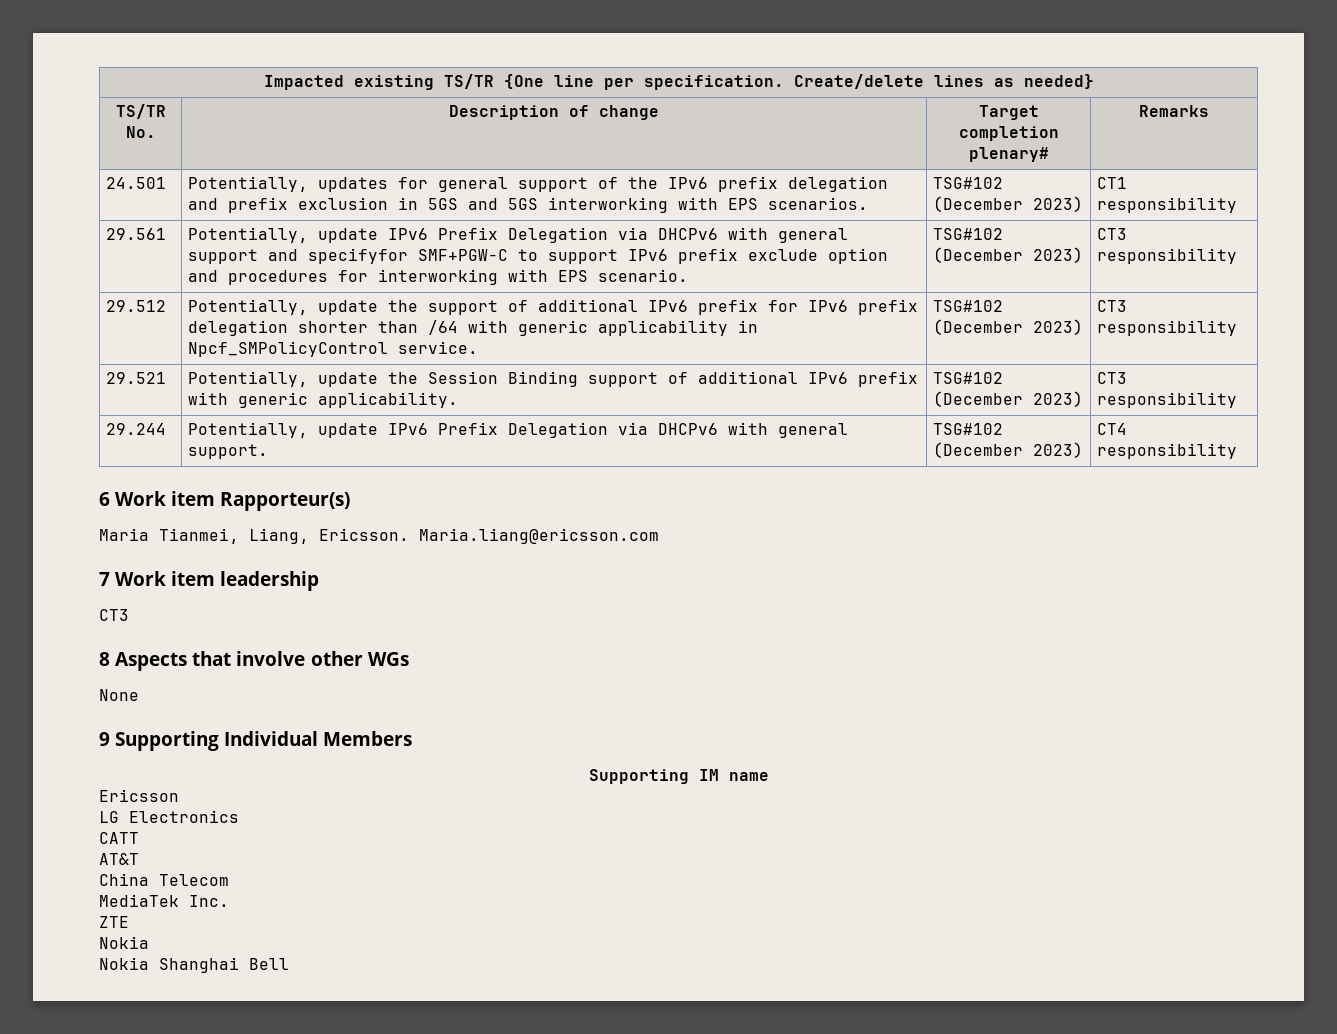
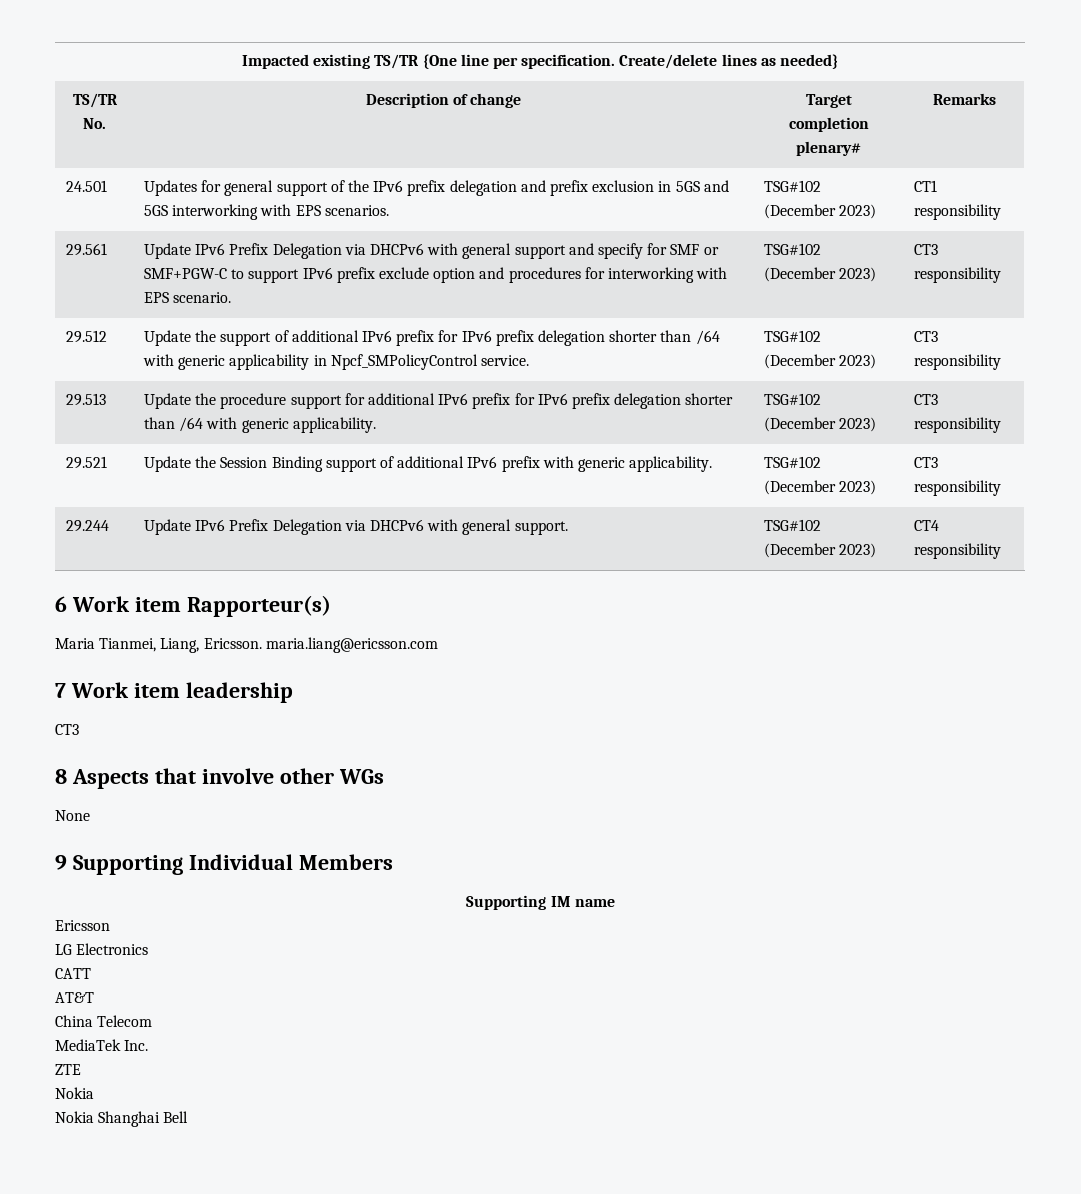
- 24.501 | Potentially, updates for general support of the IPv6 prefix delegation and prefix exclusion in 5GS and 5GS interworking with EPS scenarios. | TSG#102 (December 2023) | CT1 responsibility
+ 24.501 | Updates for general support of the IPv6 prefix delegation and prefix exclusion in 5GS and 5GS interworking with EPS scenarios. | TSG#102 (December 2023) | CT1 responsibility
- 29.561 | Potentially, update IPv6 Prefix Delegation via DHCPv6 with general support and specifyfor SMF+PGW-C to support IPv6 prefix exclude option and procedures for interworking with EPS scenario. | TSG#102 (December 2023) | CT3 responsibility
+ 29.561 | Update IPv6 Prefix Delegation via DHCPv6 with general support and specify for SMF or SMF+PGW-C to support IPv6 prefix exclude option and procedures for interworking with EPS scenario. | TSG#102 (December 2023) | CT3 responsibility
- 29.512 | Potentially, update the support of additional IPv6 prefix for IPv6 prefix delegation shorter than /64 with generic applicability in Npcf_SMPolicyControl service. | TSG#102 (December 2023) | CT3 responsibility
+ 29.512 | Update the support of additional IPv6 prefix for IPv6 prefix delegation shorter than /64 with generic applicability in Npcf_SMPolicyControl service. | TSG#102 (December 2023) | CT3 responsibility
+ 29.513 | Update the procedure support for additional IPv6 prefix for IPv6 prefix delegation shorter than /64 with generic applicability. | TSG#102 (December 2023) | CT3 responsibility
- 29.521 | Potentially, update the Session Binding support of additional IPv6 prefix with generic applicability. | TSG#102 (December 2023) | CT3 responsibility
+ 29.521 | Update the Session Binding support of additional IPv6 prefix with generic applicability. | TSG#102 (December 2023) | CT3 responsibility
- 29.244 | Potentially, update IPv6 Prefix Delegation via DHCPv6 with general support. | TSG#102 (December 2023) | CT4 responsibility
+ 29.244 | Update IPv6 Prefix Delegation via DHCPv6 with general support. | TSG#102 (December 2023) | CT4 responsibility
- Maria Tianmei, Liang, Ericsson. Maria.liang@ericsson.com
+ Maria Tianmei, Liang, Ericsson. maria.liang@ericsson.com

